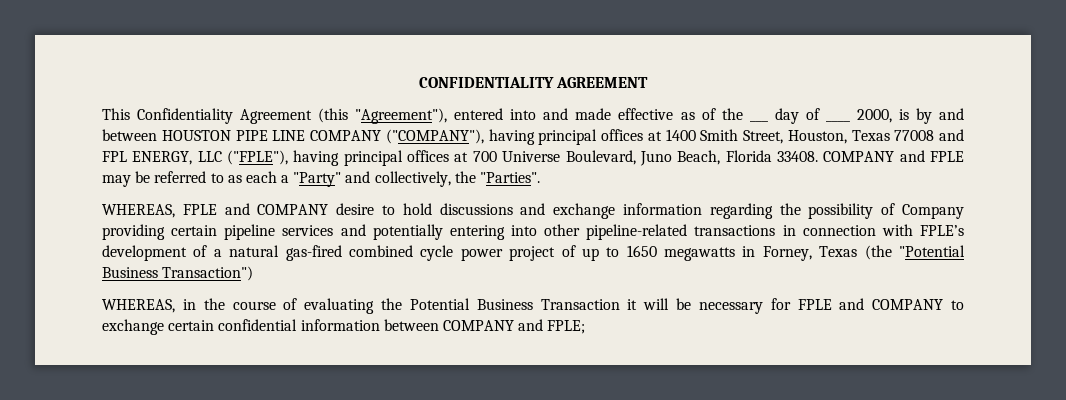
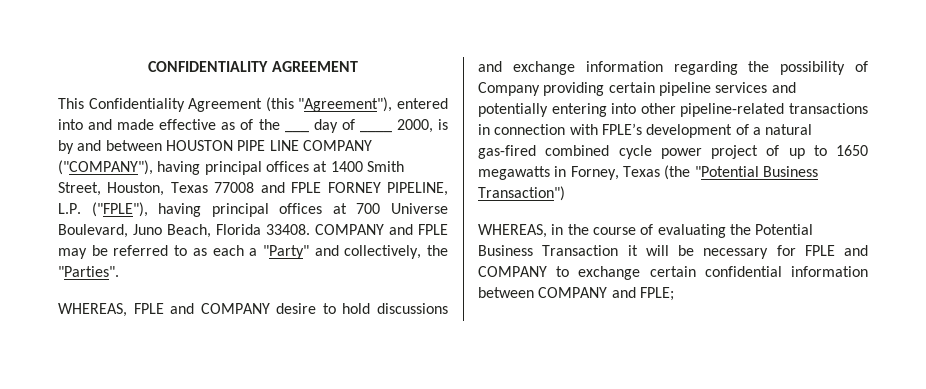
- This Confidentiality Agreement (this "Agreement"), entered into and made effective as of the ___ day of ____ 2000, is by and between HOUSTON PIPE LINE COMPANY ("COMPANY"), having principal offices at 1400 Smith Street, Houston, Texas 77008 and FPL ENERGY, LLC ("FPLE"), having principal offices at 700 Universe Boulevard, Juno Beach, Florida 33408.
+ This Confidentiality Agreement (this "Agreement"), entered into and made effective as of the ___ day of ____ 2000, is by and between HOUSTON PIPE LINE COMPANY ("COMPANY"), having principal offices at 1400 Smith Street, Houston, Texas 77008 and FPLE FORNEY PIPELINE, L.P. ("FPLE"), having principal offices at 700 Universe Boulevard, Juno Beach, Florida 33408.

